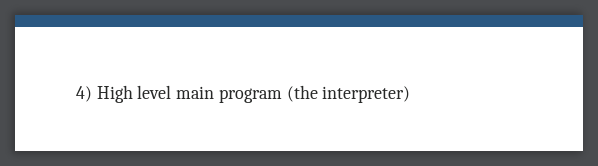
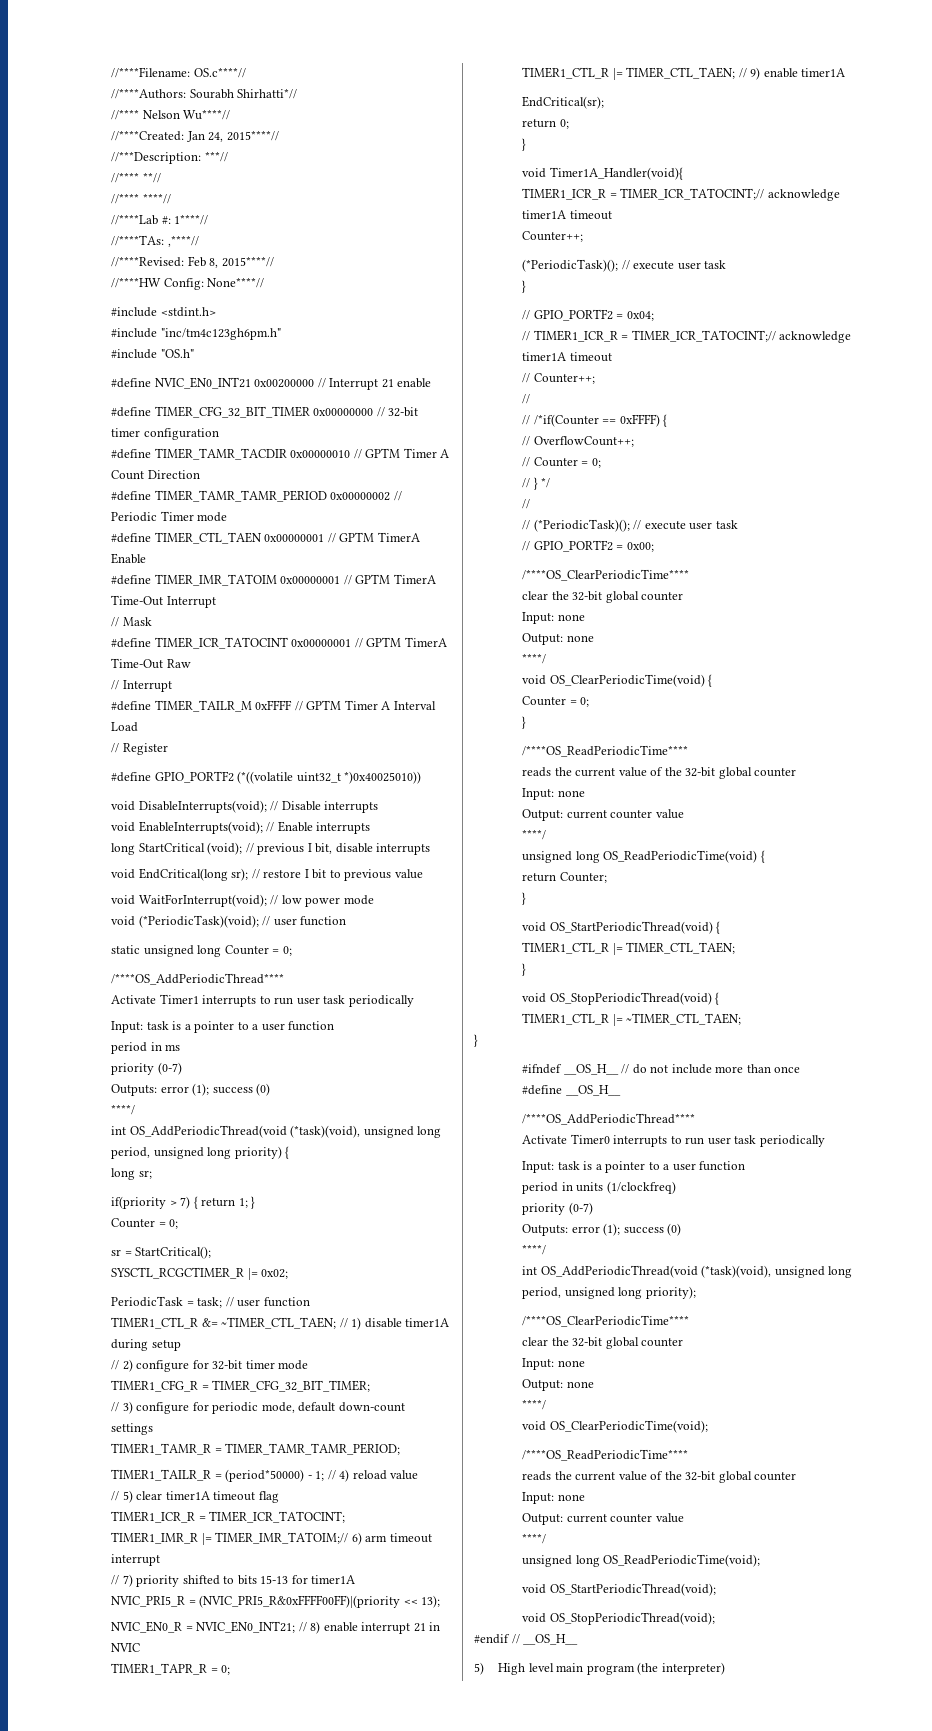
- 4) High level main program (the interpreter)
+ //****Filename: OS.c****//
+ //****Authors: Sourabh Shirhatti*//
+ //**** Nelson Wu****//
+ //****Created: Jan 24, 2015****//
+ //***Description: ***//
+ //**** **//
+ //**** ****//
+ //****Lab #: 1****//
+ //****TAs: ,****//
+ //****Revised: Feb 8, 2015****//
+ //****HW Config: None****//
+ #include <stdint.h>
+ #include "inc/tm4c123gh6pm.h"
+ #include "OS.h"
+ #define NVIC_EN0_INT21 0x00200000 // Interrupt 21 enable
+ #define TIMER_CFG_32_BIT_TIMER 0x00000000 // 32-bit timer configuration
+ #define TIMER_TAMR_TACDIR 0x00000010 // GPTM Timer A Count Direction
+ #define TIMER_TAMR_TAMR_PERIOD 0x00000002 // Periodic Timer mode
+ #define TIMER_CTL_TAEN 0x00000001 // GPTM TimerA Enable
+ #define TIMER_IMR_TATOIM 0x00000001 // GPTM TimerA Time-Out Interrupt
+ // Mask
+ #define TIMER_ICR_TATOCINT 0x00000001 // GPTM TimerA Time-Out Raw
+ // Interrupt
+ #define TIMER_TAILR_M 0xFFFF // GPTM Timer A Interval Load
+ // Register
+ #define GPIO_PORTF2 (*((volatile uint32_t *)0x40025010))
+ void DisableInterrupts(void); // Disable interrupts
+ void EnableInterrupts(void); // Enable interrupts
+ long StartCritical (void); // previous I bit, disable interrupts
+ void EndCritical(long sr); // restore I bit to previous value
+ void WaitForInterrupt(void); // low power mode
+ void (*PeriodicTask)(void); // user function
+ static unsigned long Counter = 0;
+ /****OS_AddPeriodicThread****
+ Activate Timer1 interrupts to run user task periodically
+ Input: task is a pointer to a user function
+ period in ms
+ priority (0-7)
+ Outputs: error (1); success (0)
+ ****/
+ int OS_AddPeriodicThread(void (*task)(void), unsigned long period, unsigned long priority) {
+ long sr;
+ if(priority > 7) { return 1; }
+ Counter = 0;
+ sr = StartCritical();
+ SYSCTL_RCGCTIMER_R |= 0x02;
+ PeriodicTask = task; // user function
+ TIMER1_CTL_R &= ~TIMER_CTL_TAEN; // 1) disable timer1A during setup
+ // 2) configure for 32-bit timer mode
+ TIMER1_CFG_R = TIMER_CFG_32_BIT_TIMER;
+ // 3) configure for periodic mode, default down-count settings
+ TIMER1_TAMR_R = TIMER_TAMR_TAMR_PERIOD;
+ TIMER1_TAILR_R = (period*50000) - 1; // 4) reload value
+ // 5) clear timer1A timeout flag
+ TIMER1_ICR_R = TIMER_ICR_TATOCINT;
+ TIMER1_IMR_R |= TIMER_IMR_TATOIM;// 6) arm timeout interrupt
+ // 7) priority shifted to bits 15-13 for timer1A
+ NVIC_PRI5_R = (NVIC_PRI5_R&0xFFFF00FF)|(priority << 13);
+ NVIC_EN0_R = NVIC_EN0_INT21; // 8) enable interrupt 21 in NVIC
+ TIMER1_TAPR_R = 0;
+ TIMER1_CTL_R |= TIMER_CTL_TAEN; // 9) enable timer1A
+ EndCritical(sr);
+ return 0;
+ }
+ void Timer1A_Handler(void){
+ TIMER1_ICR_R = TIMER_ICR_TATOCINT;// acknowledge timer1A timeout
+ Counter++;
+ (*PeriodicTask)(); // execute user task
+ }
+ // GPIO_PORTF2 = 0x04;
+ // TIMER1_ICR_R = TIMER_ICR_TATOCINT;// acknowledge timer1A timeout
+ // Counter++;
+ //
+ // /*if(Counter == 0xFFFF) {
+ // OverflowCount++;
+ // Counter = 0;
+ // } */
+ //
+ // (*PeriodicTask)(); // execute user task
+ // GPIO_PORTF2 = 0x00;
+ /****OS_ClearPeriodicTime****
+ clear the 32-bit global counter
+ Input: none
+ Output: none
+ ****/
+ void OS_ClearPeriodicTime(void) {
+ Counter = 0;
+ }
+ /****OS_ReadPeriodicTime****
+ reads the current value of the 32-bit global counter
+ Input: none
+ Output: current counter value
+ ****/
+ unsigned long OS_ReadPeriodicTime(void) {
+ return Counter;
+ }
+ void OS_StartPeriodicThread(void) {
+ TIMER1_CTL_R |= TIMER_CTL_TAEN;
+ }
+ void OS_StopPeriodicThread(void) {
+ TIMER1_CTL_R |= ~TIMER_CTL_TAEN;
+ }
+ #ifndef __OS_H__ // do not include more than once
+ #define __OS_H__
+ /****OS_AddPeriodicThread****
+ Activate Timer0 interrupts to run user task periodically
+ Input: task is a pointer to a user function
+ period in units (1/clockfreq)
+ priority (0-7)
+ Outputs: error (1); success (0)
+ ****/
+ int OS_AddPeriodicThread(void (*task)(void), unsigned long period, unsigned long priority);
+ /****OS_ClearPeriodicTime****
+ clear the 32-bit global counter
+ Input: none
+ Output: none
+ ****/
+ void OS_ClearPeriodicTime(void);
+ /****OS_ReadPeriodicTime****
+ reads the current value of the 32-bit global counter
+ Input: none
+ Output: current counter value
+ ****/
+ unsigned long OS_ReadPeriodicTime(void);
+ void OS_StartPeriodicThread(void);
+ void OS_StopPeriodicThread(void);
+ #endif // __OS_H__
+ 5) High level main program (the interpreter)

